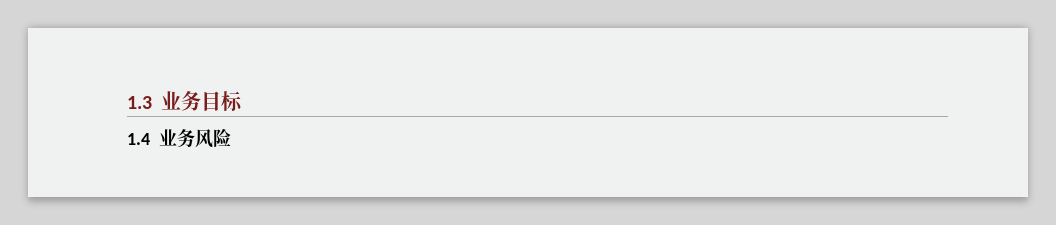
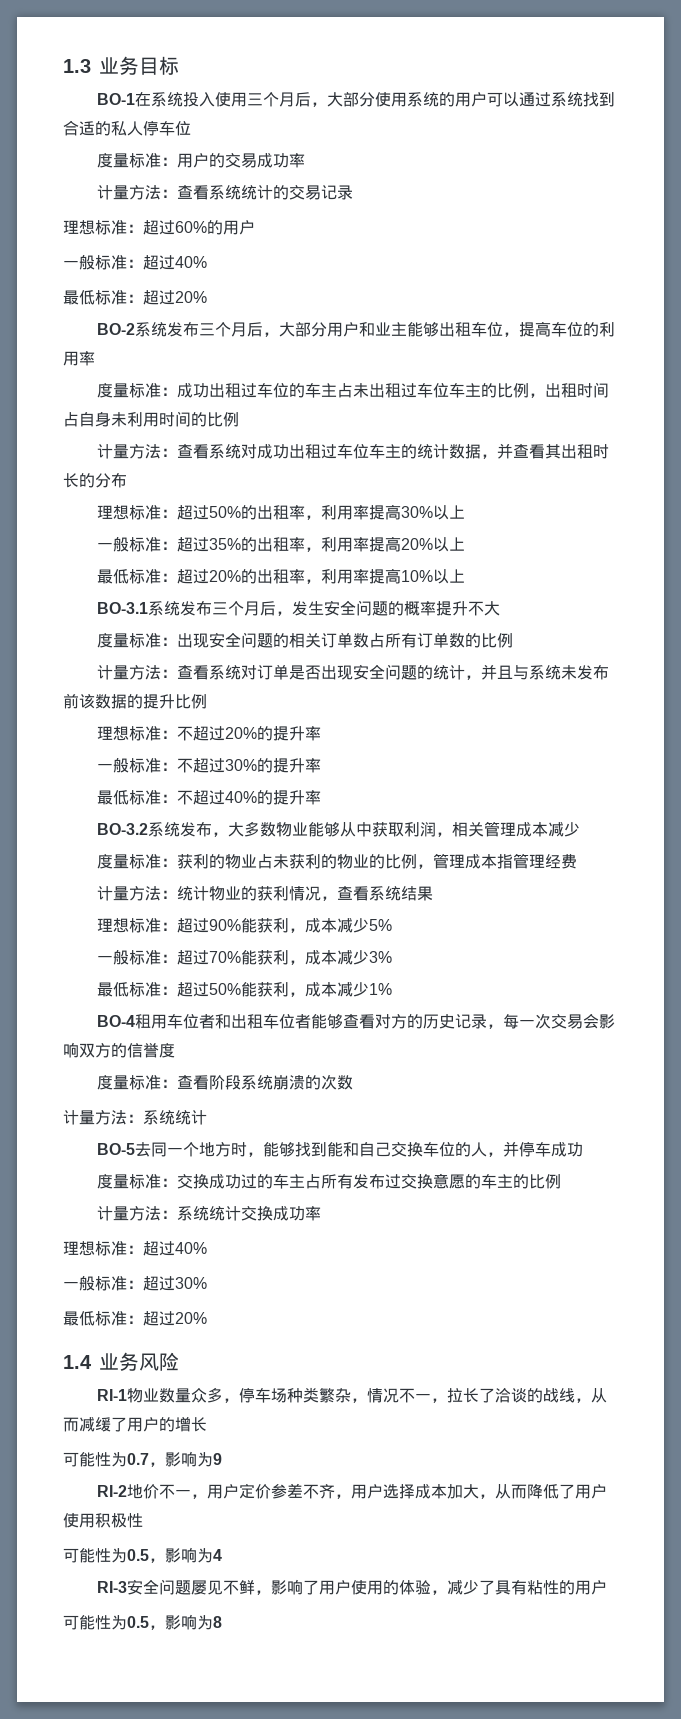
+ BO-1在系统投入使用三个月后，大部分使用系统的用户可以通过系统找到合适的私人停车位
+ 度量标准：用户的交易成功率
+ 计量方法：查看系统统计的交易记录
+ 理想标准：超过60%的用户
+ 一般标准：超过40%
+ 最低标准：超过20%
+ BO-2系统发布三个月后，大部分用户和业主能够出租车位，提高车位的利用率
+ 度量标准：成功出租过车位的车主占未出租过车位车主的比例，出租时间占自身未利用时间的比例
+ 计量方法：查看系统对成功出租过车位车主的统计数据，并查看其出租时长的分布
+ 理想标准：超过50%的出租率，利用率提高30%以上
+ 一般标准：超过35%的出租率，利用率提高20%以上
+ 最低标准：超过20%的出租率，利用率提高10%以上
+ BO-3.1系统发布三个月后，发生安全问题的概率提升不大
+ 度量标准：出现安全问题的相关订单数占所有订单数的比例
+ 计量方法：查看系统对订单是否出现安全问题的统计，并且与系统未发布前该数据的提升比例
+ 理想标准：不超过20%的提升率
+ 一般标准：不超过30%的提升率
+ 最低标准：不超过40%的提升率
+ BO-3.2系统发布，大多数物业能够从中获取利润，相关管理成本减少
+ 度量标准：获利的物业占未获利的物业的比例，管理成本指管理经费
+ 计量方法：统计物业的获利情况，查看系统结果
+ 理想标准：超过90%能获利，成本减少5%
+ 一般标准：超过70%能获利，成本减少3%
+ 最低标准：超过50%能获利，成本减少1%
+ BO-4租用车位者和出租车位者能够查看对方的历史记录，每一次交易会影响双方的信誉度
+ 度量标准：查看阶段系统崩溃的次数
+ 计量方法：系统统计
+ BO-5去同一个地方时，能够找到能和自己交换车位的人，并停车成功
+ 度量标准：交换成功过的车主占所有发布过交换意愿的车主的比例
+ 计量方法：系统统计交换成功率
+ 理想标准：超过40%
+ 一般标准：超过30%
+ 最低标准：超过20%
  1.4业务风险
+ RI-1物业数量众多，停车场种类繁杂，情况不一，拉长了洽谈的战线，从而减缓了用户的增长
+ 可能性为0.7，影响为9
+ RI-2地价不一，用户定价参差不齐，用户选择成本加大，从而降低了用户使用积极性
+ 可能性为0.5，影响为4
+ RI-3安全问题屡见不鲜，影响了用户使用的体验，减少了具有粘性的用户
+ 可能性为0.5，影响为8

